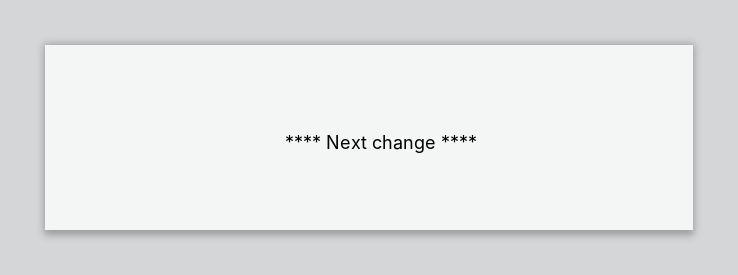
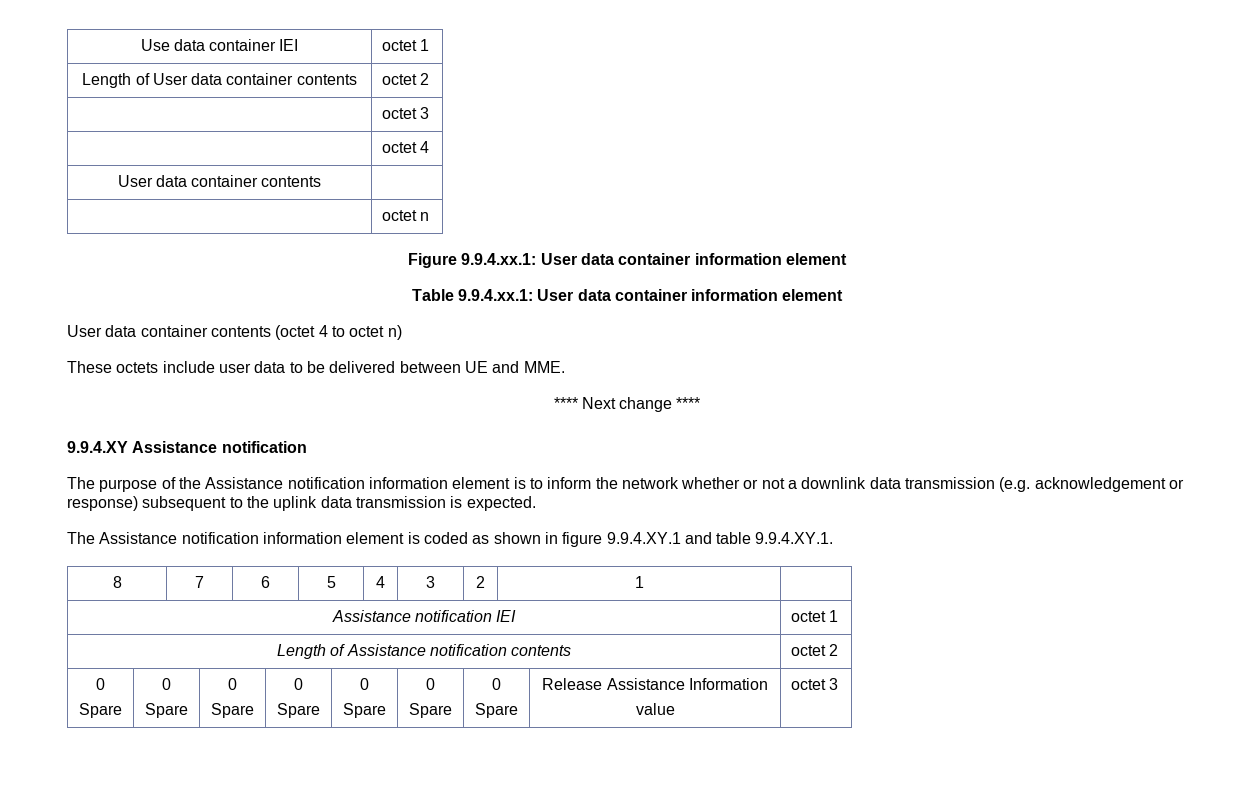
+ Use data container IEI | octet 1
+ Length of User data container contents | octet 2
+ | octet 3
+ | octet 4
+ User data container contents |
+ | octet n
+ Figure 9.9.4.xx.1: User data container information element
+ Table 9.9.4.xx.1: User data container information element
+ User data container contents (octet 4 to octet n)
+ These octets include user data to be delivered between UE and MME.
  **** Next change ****
+ 9.9.4.XY Assistance notification
+ The purpose of the Assistance notification information element is to inform the network whether or not a downlink data transmission (e.g. acknowledgement or response) subsequent to the uplink data transmission is expected.
+ The Assistance notification information element is coded as shown in figure 9.9.4.XY.1 and table 9.9.4.XY.1.
+ 8 | 7 | 6 | 5 | 4 | 3 | 2 | 1 |
+ Assistance notification IEI | octet 1
+ Length of Assistance notification contents | octet 2
+ 0
+ Spare | 0
+ Spare | 0
+ Spare | 0
+ Spare | 0
+ Spare | 0
+ Spare | 0
+ Spare | Release Assistance Information
+ value | octet 3

